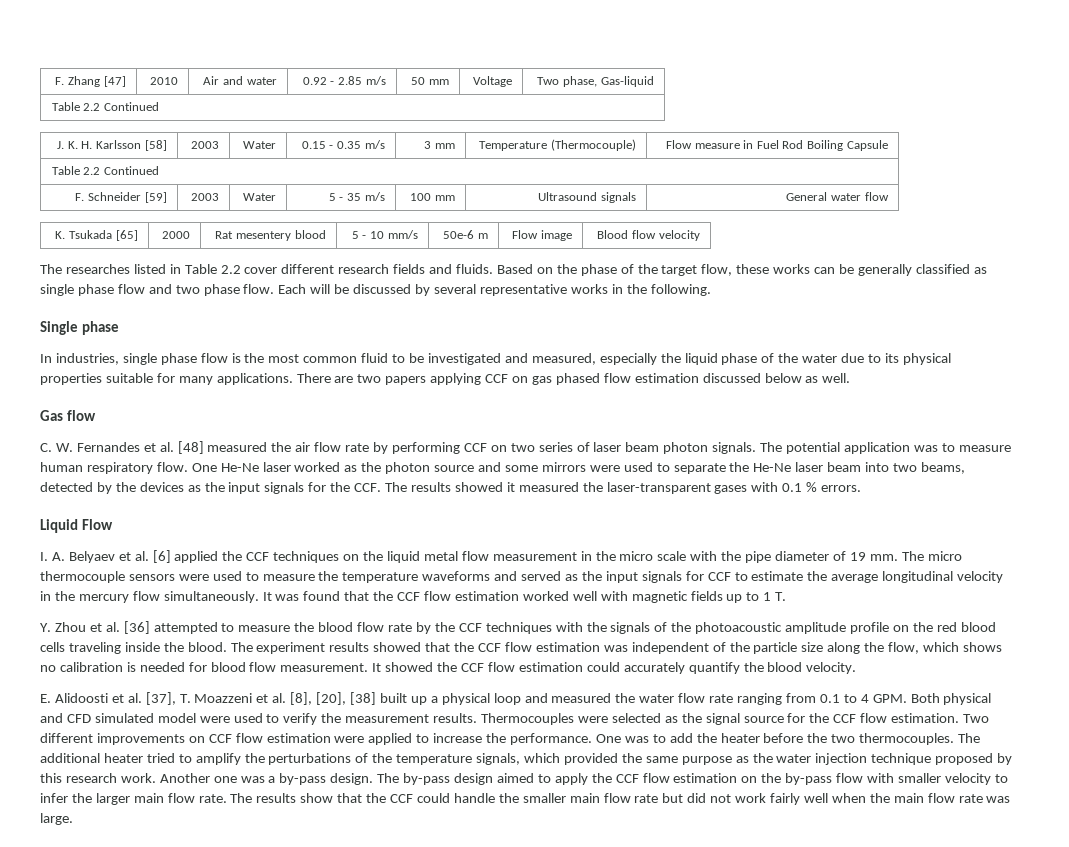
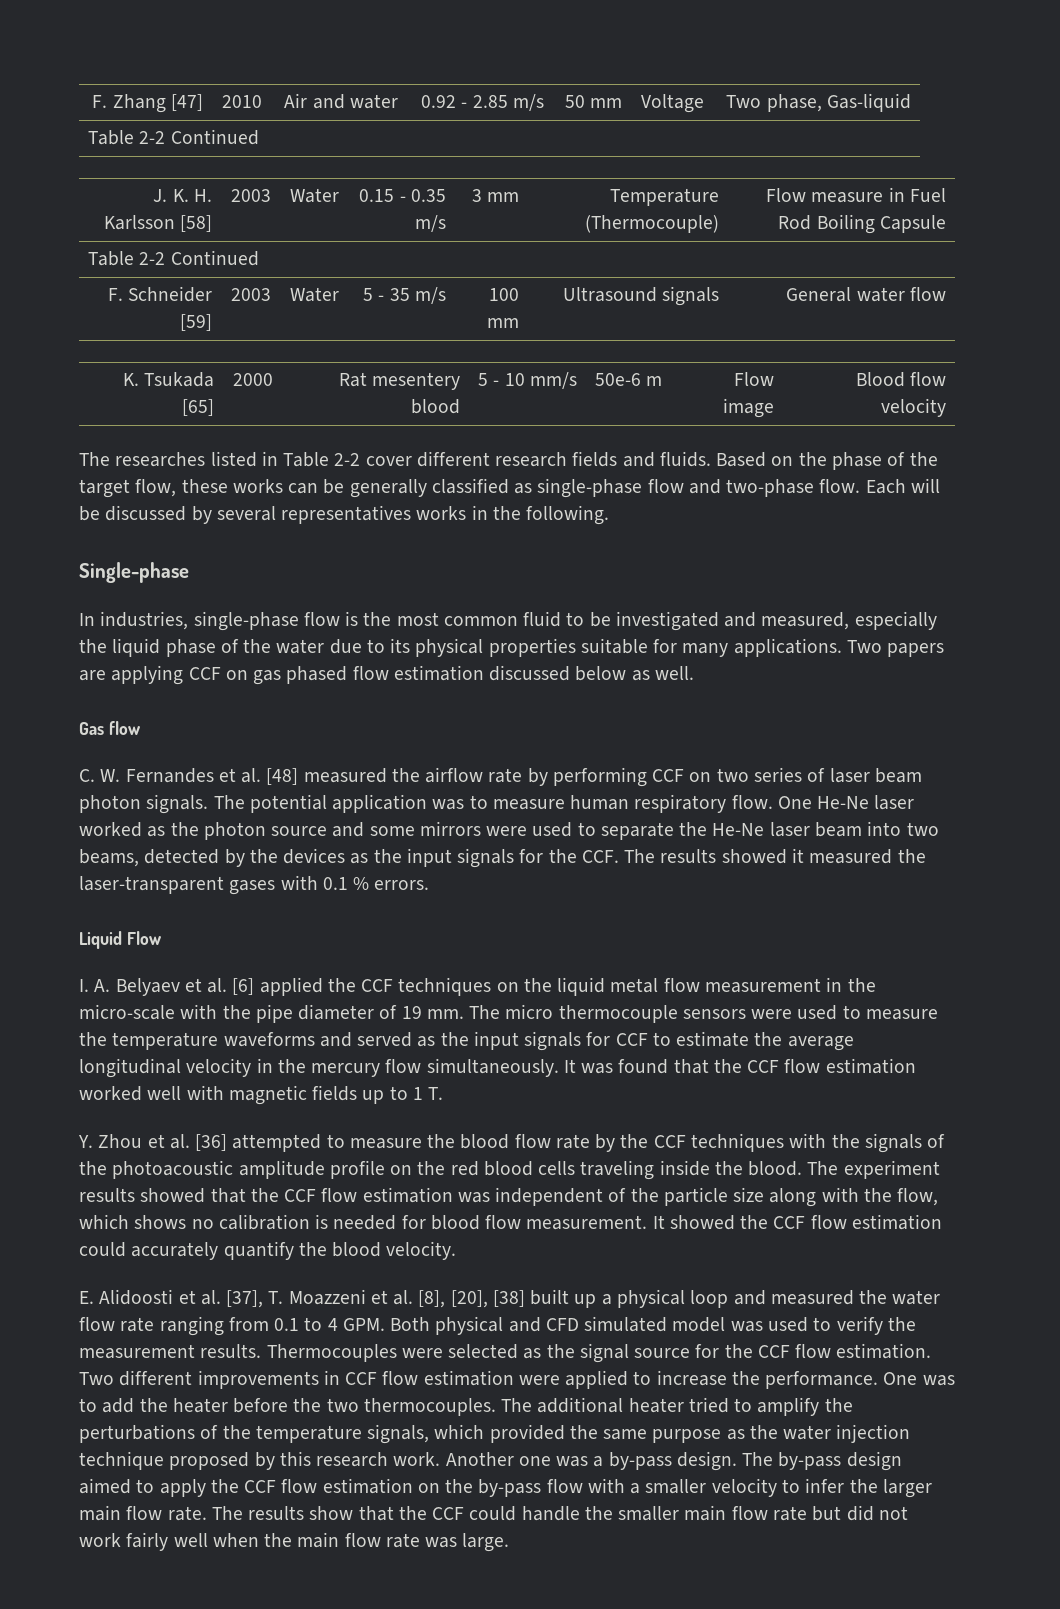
  F. Zhang [47] | 2010 | Air and water | 0.92 - 2.85 m/s | 50 mm | Voltage | Two phase, Gas-liquid
- Table 2.2 Continued
+ Table 2-2 Continued
  J. K. H. Karlsson [58] | 2003 | Water | 0.15 - 0.35 m/s | 3 mm | Temperature (Thermocouple) | Flow measure in Fuel Rod Boiling Capsule
- Table 2.2 Continued
+ Table 2-2 Continued
- The researches listed in Table 2.2 cover different research fields and fluids.
+ The researches listed in Table 2-2 cover different research fields and fluids.
- Based on the phase of the target flow, these works can be generally classified as single phase flow and two phase flow.
+ Based on the phase of the target flow, these works can be generally classified as single-phase flow and two-phase flow.
- Each will be discussed by several representative works in the following.
+ Each will be discussed by several representatives works in the following.
- Single phase
+ Single-phase
- In industries, single phase flow is the most common fluid to be investigated and measured, especially the liquid phase of the water due to its physical properties suitable for many applications.
+ In industries, single-phase flow is the most common fluid to be investigated and measured, especially the liquid phase of the water due to its physical properties suitable for many applications.
- There are two papers applying CCF on gas phased flow estimation discussed below as well.
+ Two papers are applying CCF on gas phased flow estimation discussed below as well.
- C. W. Fernandes et al. [48] measured the air flow rate by performing CCF on two series of laser beam photon signals.
+ C. W. Fernandes et al. [48] measured the airflow rate by performing CCF on two series of laser beam photon signals.
- I. A. Belyaev et al. [6] applied the CCF techniques on the liquid metal flow measurement in the micro scale with the pipe diameter of 19 mm.
+ I. A. Belyaev et al. [6] applied the CCF techniques on the liquid metal flow measurement in the micro-scale with the pipe diameter of 19 mm.
- The experiment results showed that the CCF flow estimation was independent of the particle size along the flow, which shows no calibration is needed for blood flow measurement.
+ The experiment results showed that the CCF flow estimation was independent of the particle size along with the flow, which shows no calibration is needed for blood flow measurement.
- E. Alidoosti et al. [37], T. Moazzeni et al. [8], [20], [38] built up a physical loop and measured the water flow rate ranging from 0.1 to 4 GPM. Both physical and CFD simulated model were used to verify the measurement results.
+ E. Alidoosti et al. [37], T. Moazzeni et al. [8], [20], [38] built up a physical loop and measured the water flow rate ranging from 0.1 to 4 GPM. Both physical and CFD simulated model was used to verify the measurement results.
- Two different improvements on CCF flow estimation were applied to increase the performance.
+ Two different improvements in CCF flow estimation were applied to increase the performance.
- The by-pass design aimed to apply the CCF flow estimation on the by-pass flow with smaller velocity to infer the larger main flow rate.
+ The by-pass design aimed to apply the CCF flow estimation on the by-pass flow with a smaller velocity to infer the larger main flow rate.

